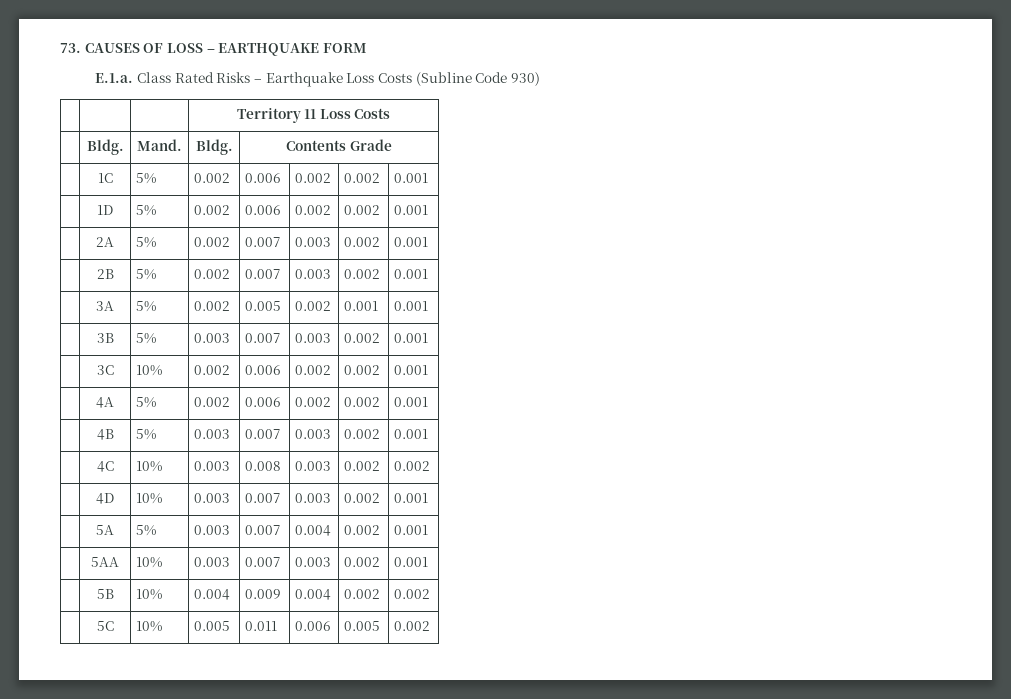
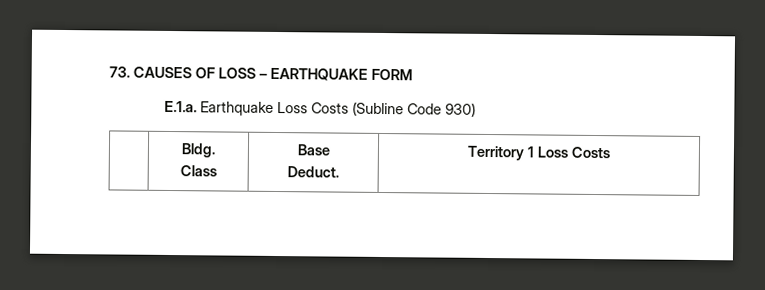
- E.1.a. Class Rated Risks – Earthquake Loss Costs (Subline Code 930)
+ E.1.a. Earthquake Loss Costs (Subline Code 930)
- | | | Territory 11 Loss Costs
- | Bldg. | Mand. | Bldg. | Contents Grade
- | 1C | 5% | 0.002 | 0.006 | 0.002 | 0.002 | 0.001
- | 1D | 5% | 0.002 | 0.006 | 0.002 | 0.002 | 0.001
- | 2A | 5% | 0.002 | 0.007 | 0.003 | 0.002 | 0.001
- | 2B | 5% | 0.002 | 0.007 | 0.003 | 0.002 | 0.001
- | 3A | 5% | 0.002 | 0.005 | 0.002 | 0.001 | 0.001
- | 3B | 5% | 0.003 | 0.007 | 0.003 | 0.002 | 0.001
- | 3C | 10% | 0.002 | 0.006 | 0.002 | 0.002 | 0.001
- | 4A | 5% | 0.002 | 0.006 | 0.002 | 0.002 | 0.001
- | 4B | 5% | 0.003 | 0.007 | 0.003 | 0.002 | 0.001
- | 4C | 10% | 0.003 | 0.008 | 0.003 | 0.002 | 0.002
- | 4D | 10% | 0.003 | 0.007 | 0.003 | 0.002 | 0.001
- | 5A | 5% | 0.003 | 0.007 | 0.004 | 0.002 | 0.001
- | 5AA | 10% | 0.003 | 0.007 | 0.003 | 0.002 | 0.001
- | 5B | 10% | 0.004 | 0.009 | 0.004 | 0.002 | 0.002
- | 5C | 10% | 0.005 | 0.011 | 0.006 | 0.005 | 0.002
+ | Bldg.
+ Class | Base
+ Deduct. | Territory 1 Loss Costs

